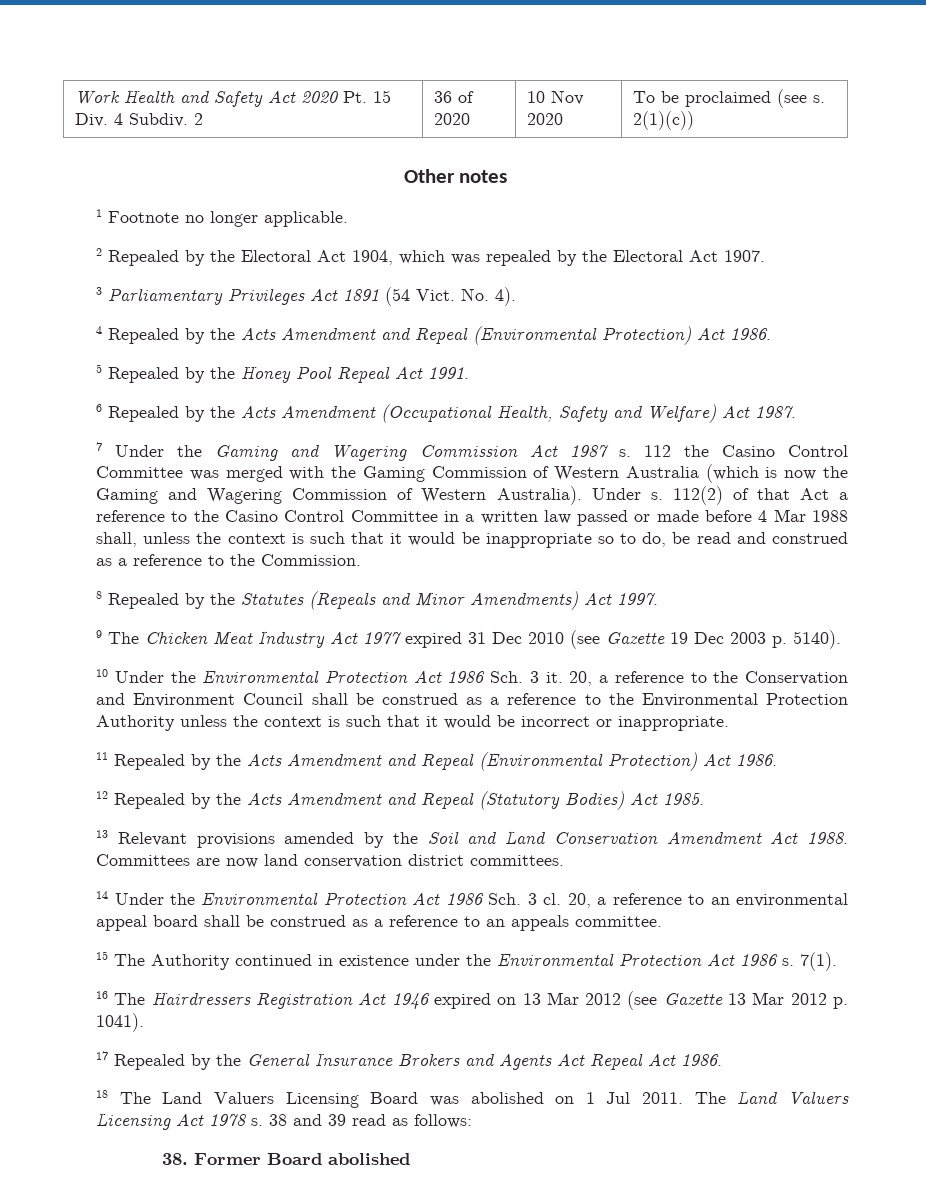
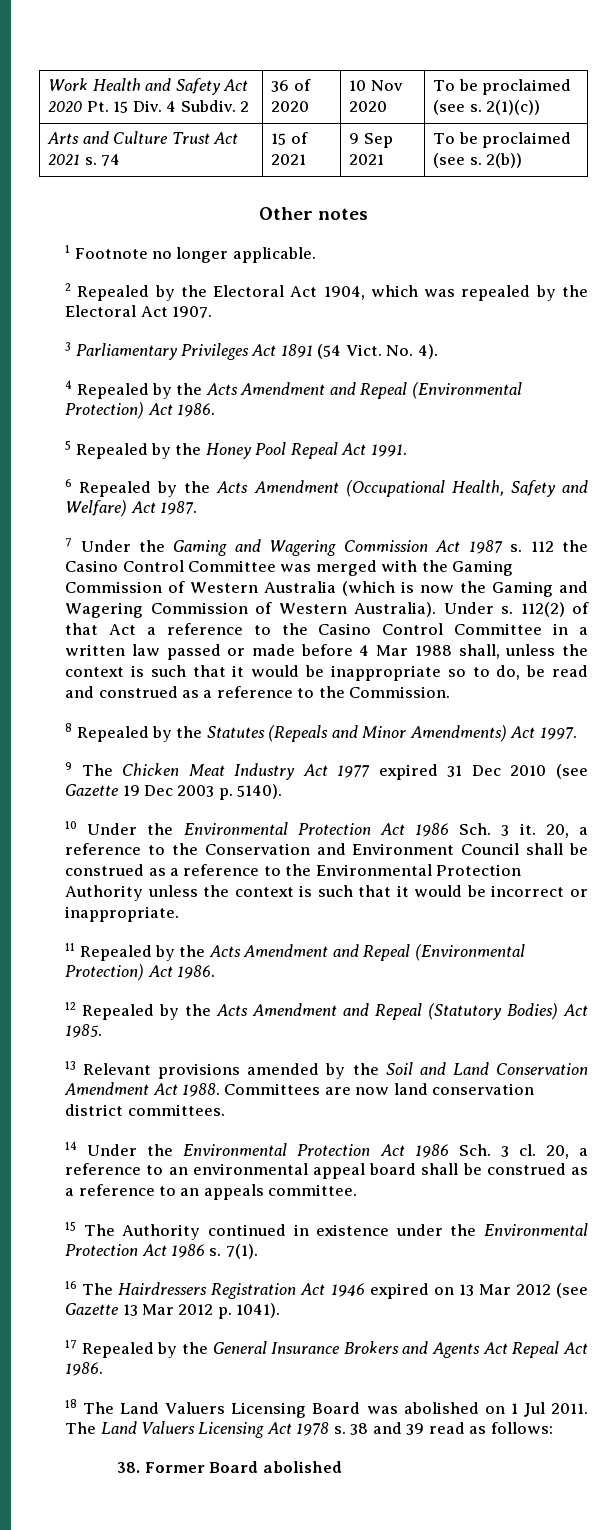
+ Arts and Culture Trust Act 2021 s. 74 | 15 of 2021 | 9 Sep 2021 | To be proclaimed (see s. 2(b))

